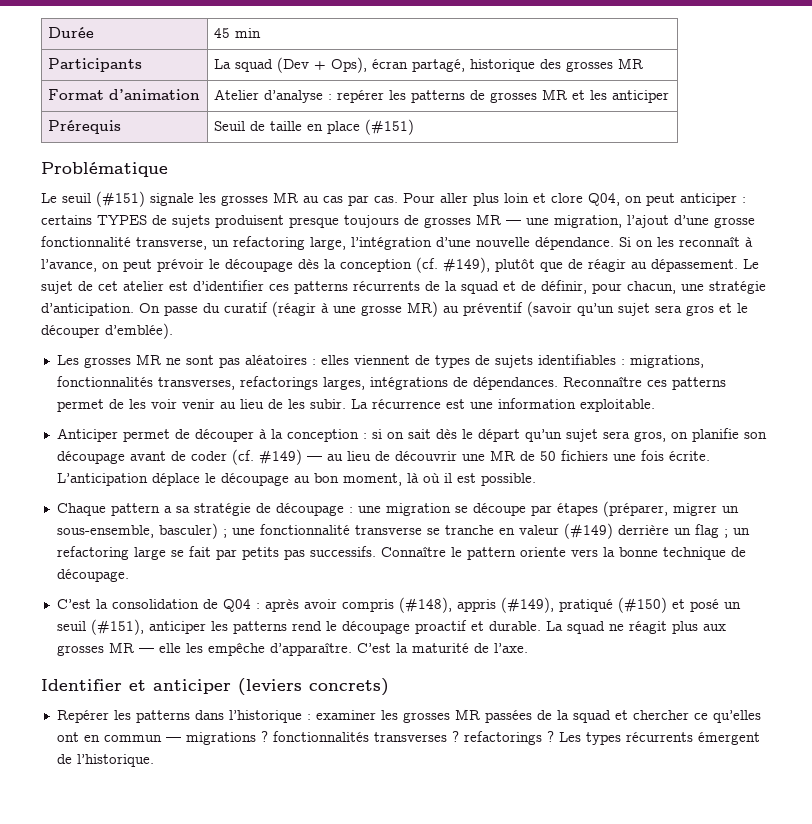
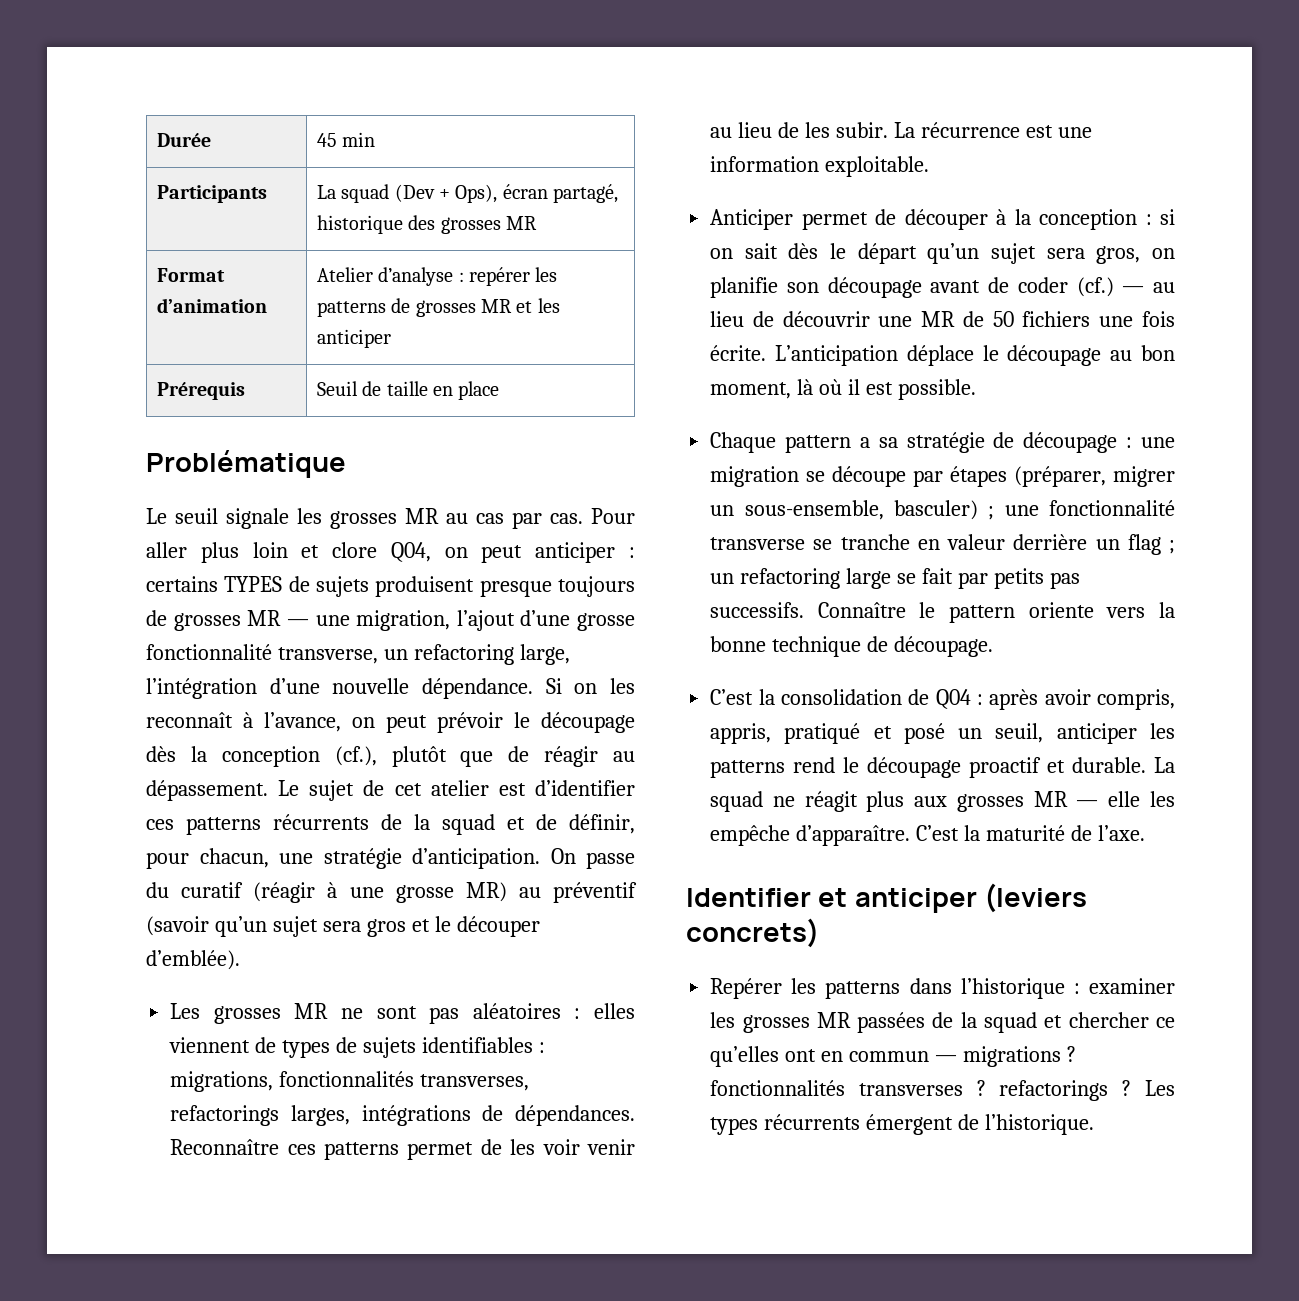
- Prérequis | Seuil de taille en place (#151)
+ Prérequis | Seuil de taille en place
- Le seuil (#151) signale les grosses MR au cas par cas.
+ Le seuil signale les grosses MR au cas par cas.
- Si on les reconnaît à l’avance, on peut prévoir le découpage dès la conception (cf. #149), plutôt que de réagir au dépassement.
+ Si on les reconnaît à l’avance, on peut prévoir le découpage dès la conception (cf.), plutôt que de réagir au dépassement.
- Anticiper permet de découper à la conception : si on sait dès le départ qu’un sujet sera gros, on planifie son découpage avant de coder (cf. #149) — au lieu de découvrir une MR de 50 fichiers une fois écrite.
+ Anticiper permet de découper à la conception : si on sait dès le départ qu’un sujet sera gros, on planifie son découpage avant de coder (cf.) — au lieu de découvrir une MR de 50 fichiers une fois écrite.
- Chaque pattern a sa stratégie de découpage : une migration se découpe par étapes (préparer, migrer un sous-ensemble, basculer) ; une fonctionnalité transverse se tranche en valeur (#149) derrière un flag ; un refactoring large se fait par petits pas successifs.
+ Chaque pattern a sa stratégie de découpage : une migration se découpe par étapes (préparer, migrer un sous-ensemble, basculer) ; une fonctionnalité transverse se tranche en valeur derrière un flag ; un refactoring large se fait par petits pas successifs.
- C’est la consolidation de Q04 : après avoir compris (#148), appris (#149), pratiqué (#150) et posé un seuil (#151), anticiper les patterns rend le découpage proactif et durable.
+ C’est la consolidation de Q04 : après avoir compris, appris, pratiqué et posé un seuil, anticiper les patterns rend le découpage proactif et durable.

